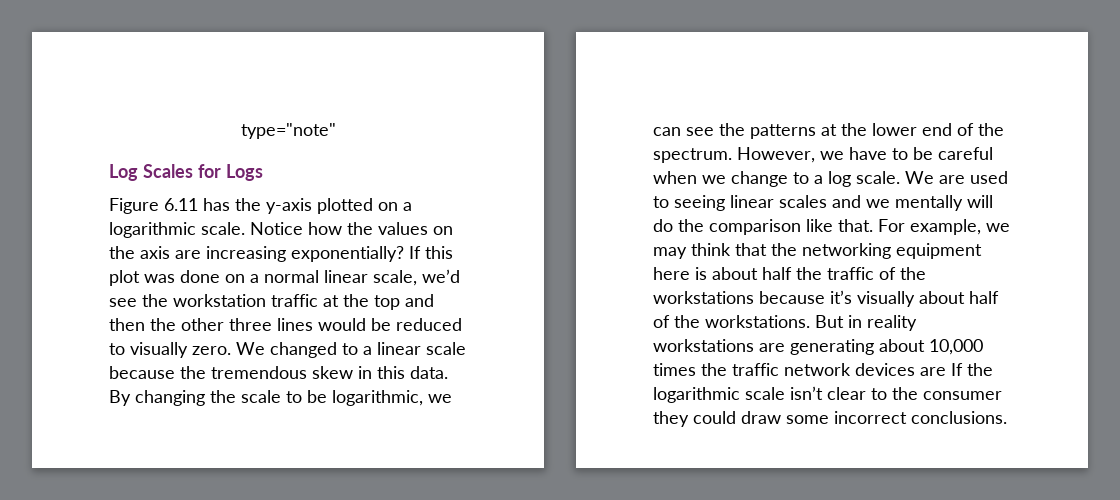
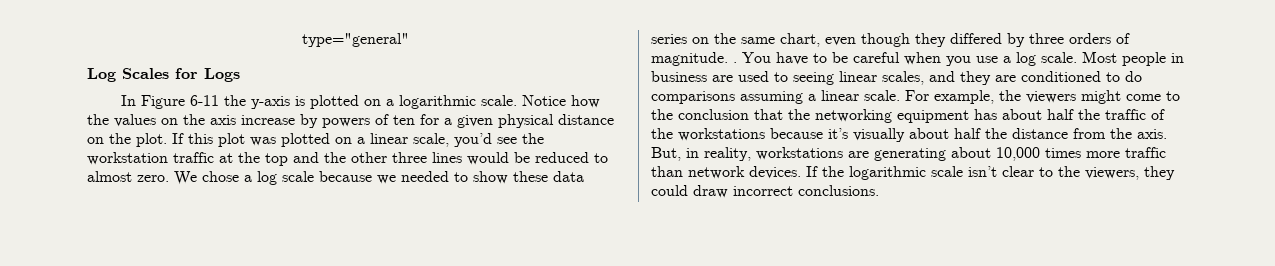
- type="note"
+ type="general"
- Figure 6.11 has the y-axis plotted on a logarithmic scale.
+ In Figure 6-11 the y-axis is plotted on a logarithmic scale.
- Notice how the values on the axis are increasing exponentially?
+ Notice how the values on the axis increase by powers of ten for a given physical distance on the plot.
- If this plot was done on a normal linear scale, we’d see the workstation traffic at the top and then the other three lines would be reduced to visually zero.
+ If this plot was plotted on a linear scale, you’d see the workstation traffic at the top and the other three lines would be reduced to almost zero.
- We changed to a linear scale because the tremendous skew in this data. By changing the scale to be logarithmic, we can see the patterns at the lower end of the spectrum. However, we have to be careful when we change to a log scale. We are used to seeing linear scales and we mentally will do the comparison like that. For example, we may think that the networking equipment here is about half the traffic of the workstations because it’s visually about half of the workstations. But in reality workstations are generating about 10,000 times the traffic network devices are If the logarithmic scale isn’t clear to the consumer they could draw some incorrect conclusions.
+ We chose a log scale because we needed to show these data series on the same chart, even though they differed by three orders of magnitude. . You have to be careful when you use a log scale. Most people in business are used to seeing linear scales, and they are conditioned to do comparisons assuming a linear scale. For example, the viewers might come to the conclusion that the networking equipment has about half the traffic of the workstations because it’s visually about half the distance from the axis. But, in reality, workstations are generating about 10,000 times more traffic than network devices. If the logarithmic scale isn’t clear to the viewers, they could draw incorrect conclusions.

